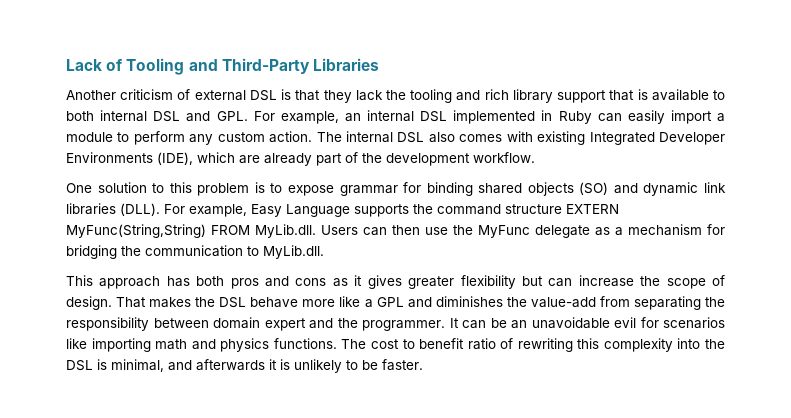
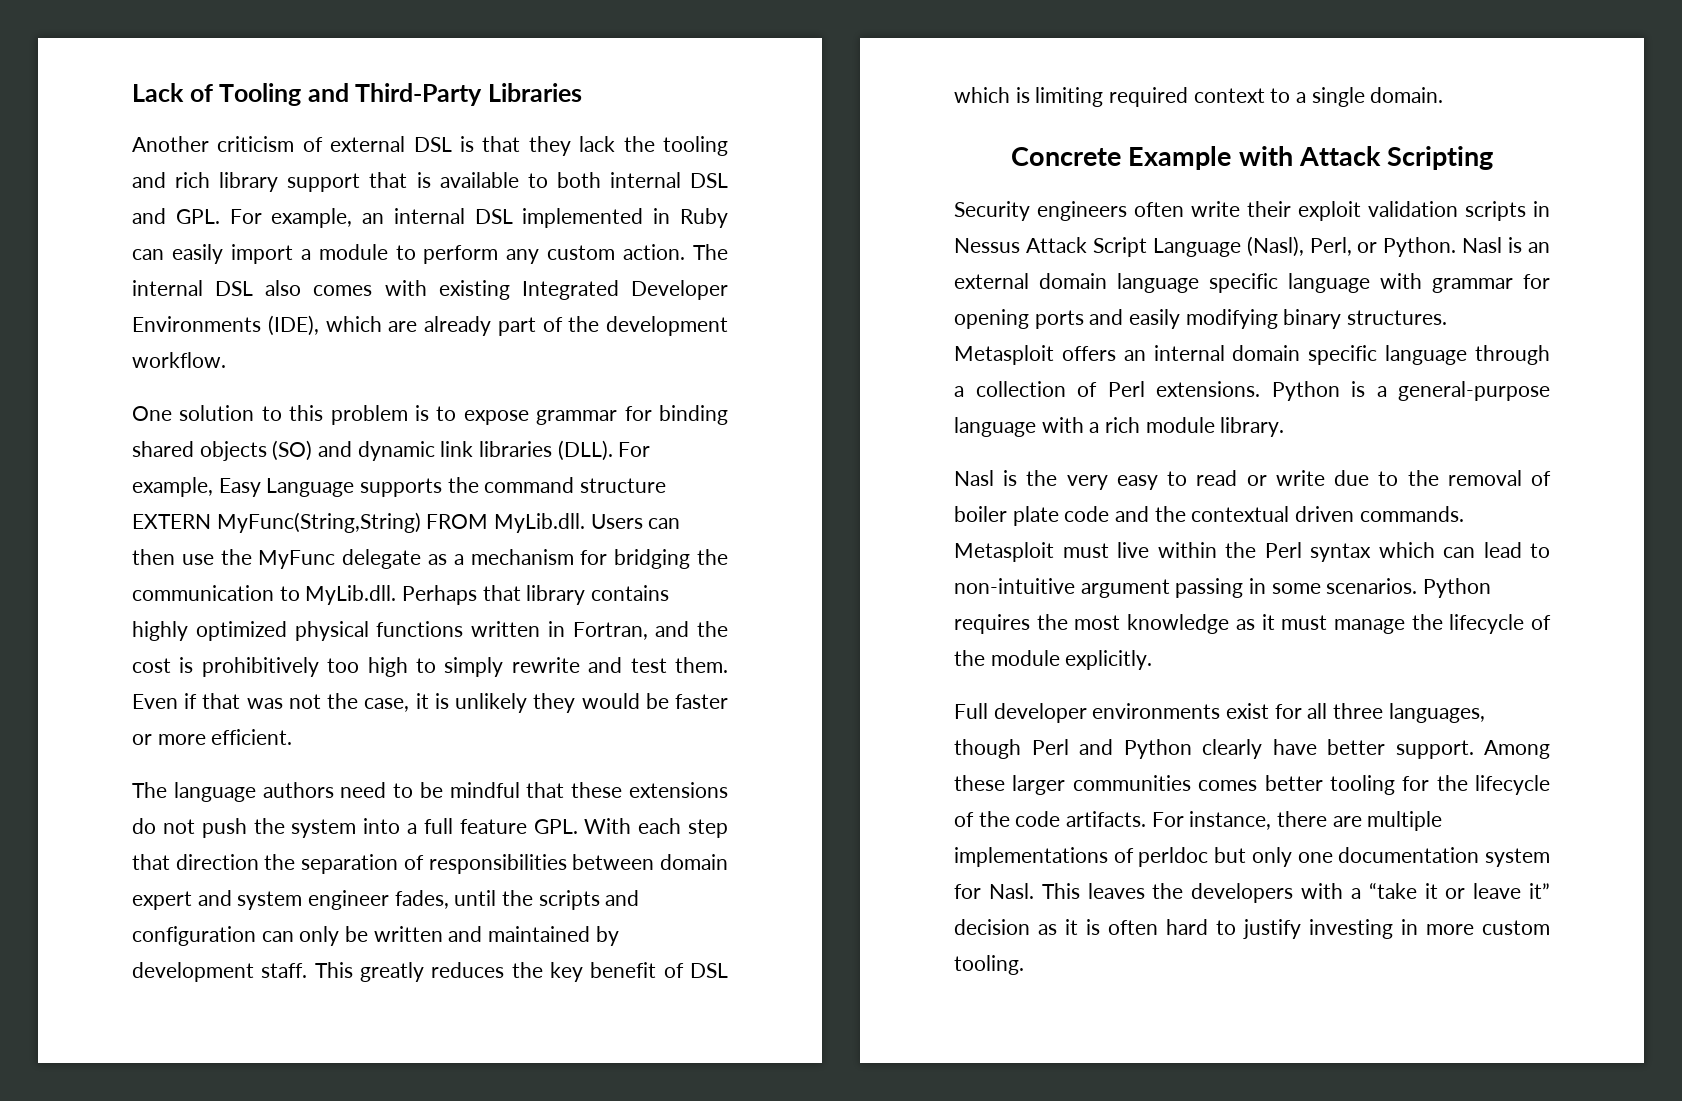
- For example, Easy Language supports the command structure EXTERN MyFunc(String,String) FROM MyLib.dll. Users can then use the MyFunc delegate as a mechanism for bridging the communication to MyLib.dll.
- This approach has both pros and cons as it gives greater flexibility but can increase the scope of design. That makes the DSL behave more like a GPL and diminishes the value-add from separating the responsibility between domain expert and the programmer. It can be an unavoidable evil for scenarios like importing math and physics functions. The cost to benefit ratio of rewriting this complexity into the DSL is minimal, and afterwards it is unlikely to be faster.
+ For example, Easy Language supports the command structure EXTERN MyFunc(String,String) FROM MyLib.dll. Users can then use the MyFunc delegate as a mechanism for bridging the communication to MyLib.dll. Perhaps that library contains highly optimized physical functions written in Fortran, and the cost is prohibitively too high to simply rewrite and test them. Even if that was not the case, it is unlikely they would be faster or more efficient.
+ The language authors need to be mindful that these extensions do not push the system into a full feature GPL. With each step that direction the separation of responsibilities between domain expert and system engineer fades, until the scripts and configuration can only be written and maintained by development staff. This greatly reduces the key benefit of DSL which is limiting required context to a single domain.
+ Concrete Example with Attack Scripting
+ Security engineers often write their exploit validation scripts in Nessus Attack Script Language (Nasl), Perl, or Python. Nasl is an external domain language specific language with grammar for opening ports and easily modifying binary structures. Metasploit offers an internal domain specific language through a collection of Perl extensions. Python is a general-purpose language with a rich module library.
+ Nasl is the very easy to read or write due to the removal of boiler plate code and the contextual driven commands. Metasploit must live within the Perl syntax which can lead to non-intuitive argument passing in some scenarios. Python requires the most knowledge as it must manage the lifecycle of the module explicitly.
+ Full developer environments exist for all three languages, though Perl and Python clearly have better support. Among these larger communities comes better tooling for the lifecycle of the code artifacts. For instance, there are multiple implementations of perldoc but only one documentation system for Nasl. This leaves the developers with a “take it or leave it” decision as it is often hard to justify investing in more custom tooling.

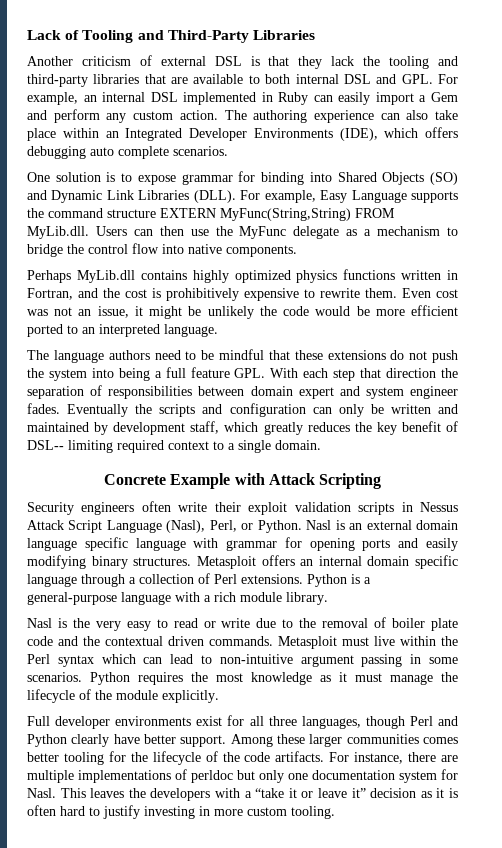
- Another criticism of external DSL is that they lack the tooling and rich library support that is available to both internal DSL and GPL. For example, an internal DSL implemented in Ruby can easily import a module to perform any custom action.
+ Another criticism of external DSL is that they lack the tooling and third-party libraries that are available to both internal DSL and GPL. For example, an internal DSL implemented in Ruby can easily import a Gem and perform any custom action.
- The internal DSL also comes with existing Integrated Developer Environments (IDE), which are already part of the development workflow.
+ The authoring experience can also take place within an Integrated Developer Environments (IDE), which offers debugging auto complete scenarios.
- One solution to this problem is to expose grammar for binding shared objects (SO) and dynamic link libraries (DLL).
+ One solution is to expose grammar for binding into Shared Objects (SO) and Dynamic Link Libraries (DLL).
- For example, Easy Language supports the command structure EXTERN MyFunc(String,String) FROM MyLib.dll. Users can then use the MyFunc delegate as a mechanism for bridging the communication to MyLib.dll. Perhaps that library contains highly optimized physical functions written in Fortran, and the cost is prohibitively too high to simply rewrite and test them. Even if that was not the case, it is unlikely they would be faster or more efficient.
+ For example, Easy Language supports the command structure EXTERN MyFunc(String,String) FROM MyLib.dll. Users can then use the MyFunc delegate as a mechanism to bridge the control flow into native components.
+ Perhaps MyLib.dll contains highly optimized physics functions written in Fortran, and the cost is prohibitively expensive to rewrite them. Even cost was not an issue, it might be unlikely the code would be more efficient ported to an interpreted language.
- The language authors need to be mindful that these extensions do not push the system into a full feature GPL. With each step that direction the separation of responsibilities between domain expert and system engineer fades, until the scripts and configuration can only be written and maintained by development staff. This greatly reduces the key benefit of DSL which is limiting required context to a single domain.
+ The language authors need to be mindful that these extensions do not push the system into being a full feature GPL. With each step that direction the separation of responsibilities between domain expert and system engineer fades. Eventually the scripts and configuration can only be written and maintained by development staff, which greatly reduces the key benefit of DSL-- limiting required context to a single domain.

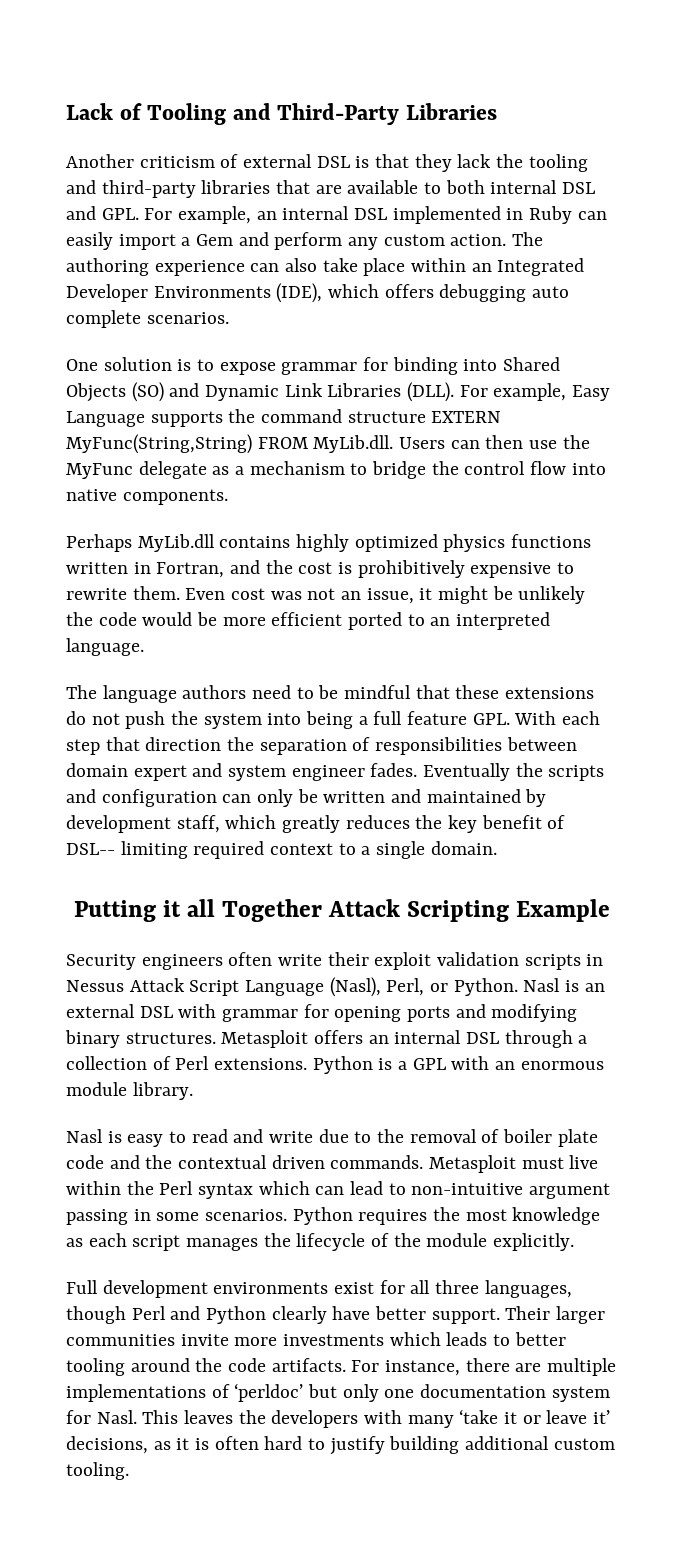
- Concrete Example with Attack Scripting
+ Putting it all Together Attack Scripting Example
- Nasl is an external domain language specific language with grammar for opening ports and easily modifying binary structures.
+ Nasl is an external DSL with grammar for opening ports and modifying binary structures.
- Metasploit offers an internal domain specific language through a collection of Perl extensions.
+ Metasploit offers an internal DSL through a collection of Perl extensions.
- Python is a general-purpose language with a rich module library.
+ Python is a GPL with an enormous module library.
- Nasl is the very easy to read or write due to the removal of boiler plate code and the contextual driven commands.
+ Nasl is easy to read and write due to the removal of boiler plate code and the contextual driven commands.
- Python requires the most knowledge as it must manage the lifecycle of the module explicitly.
+ Python requires the most knowledge as each script manages the lifecycle of the module explicitly.
- Full developer environments exist for all three languages, though Perl and Python clearly have better support.
+ Full development environments exist for all three languages, though Perl and Python clearly have better support.
- Among these larger communities comes better tooling for the lifecycle of the code artifacts.
+ Their larger communities invite more investments which leads to better tooling around the code artifacts.
- For instance, there are multiple implementations of perldoc but only one documentation system for Nasl.
+ For instance, there are multiple implementations of ‘perldoc’ but only one documentation system for Nasl.
- This leaves the developers with a “take it or leave it” decision as it is often hard to justify investing in more custom tooling.
+ This leaves the developers with many ‘take it or leave it’ decisions, as it is often hard to justify building additional custom tooling.

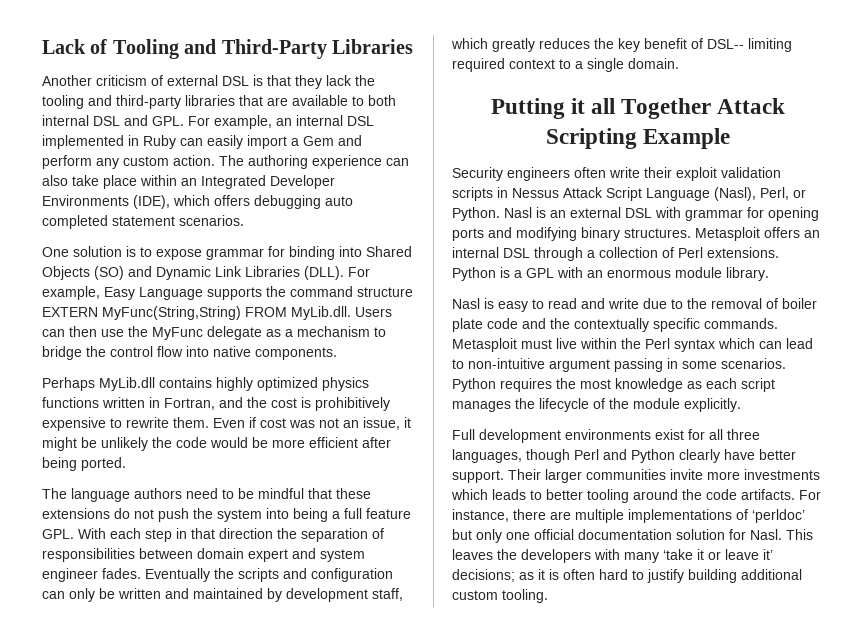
- The authoring experience can also take place within an Integrated Developer Environments (IDE), which offers debugging auto complete scenarios.
+ The authoring experience can also take place within an Integrated Developer Environments (IDE), which offers debugging auto completed statement scenarios.
- Even cost was not an issue, it might be unlikely the code would be more efficient ported to an interpreted language.
+ Even if cost was not an issue, it might be unlikely the code would be more efficient after being ported.
- The language authors need to be mindful that these extensions do not push the system into being a full feature GPL. With each step that direction the separation of responsibilities between domain expert and system engineer fades.
+ The language authors need to be mindful that these extensions do not push the system into being a full feature GPL. With each step in that direction the separation of responsibilities between domain expert and system engineer fades.
- Nasl is easy to read and write due to the removal of boiler plate code and the contextual driven commands.
+ Nasl is easy to read and write due to the removal of boiler plate code and the contextually specific commands.
- For instance, there are multiple implementations of ‘perldoc’ but only one documentation system for Nasl.
+ For instance, there are multiple implementations of ‘perldoc’ but only one official documentation solution for Nasl.
- This leaves the developers with many ‘take it or leave it’ decisions, as it is often hard to justify building additional custom tooling.
+ This leaves the developers with many ‘take it or leave it’ decisions; as it is often hard to justify building additional custom tooling.

